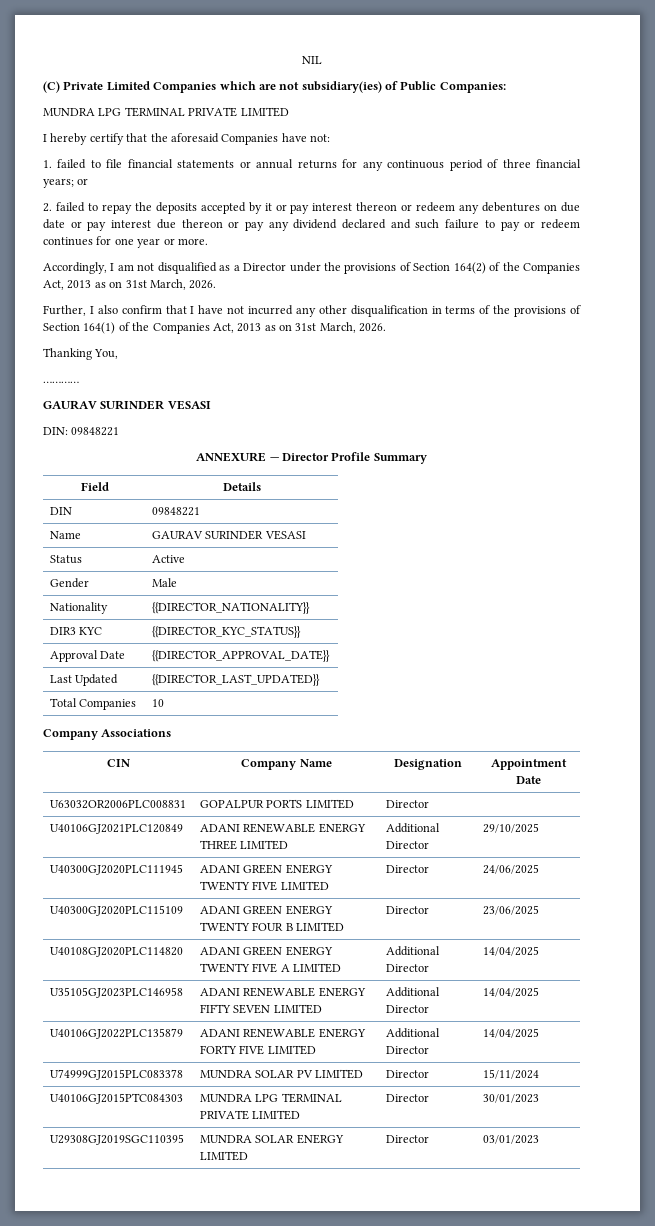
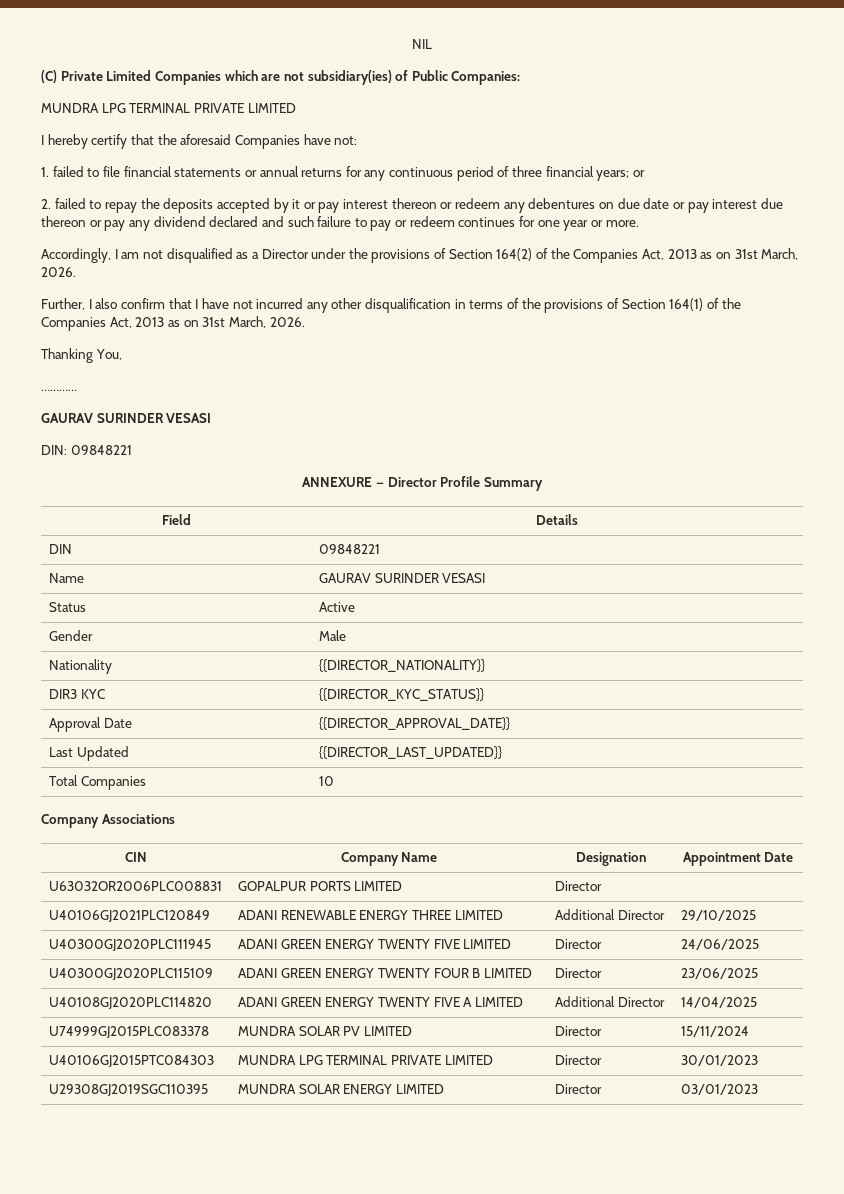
- U35105GJ2023PLC146958 | ADANI RENEWABLE ENERGY FIFTY SEVEN LIMITED | Additional Director | 14/04/2025
- U40106GJ2022PLC135879 | ADANI RENEWABLE ENERGY FORTY FIVE LIMITED | Additional Director | 14/04/2025

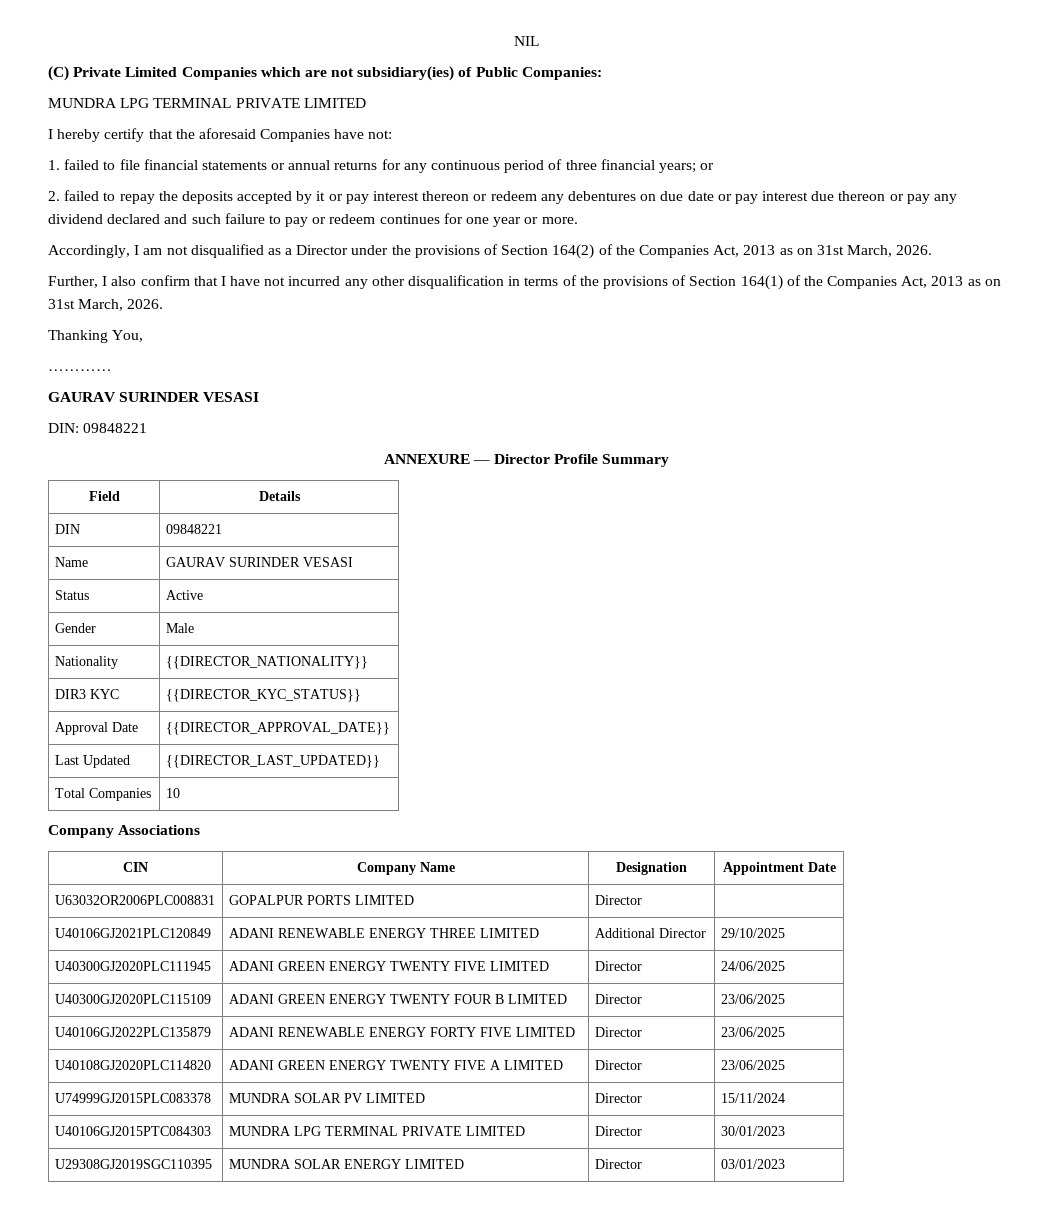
+ U40106GJ2022PLC135879 | ADANI RENEWABLE ENERGY FORTY FIVE LIMITED | Director | 23/06/2025
- U40108GJ2020PLC114820 | ADANI GREEN ENERGY TWENTY FIVE A LIMITED | Additional Director | 14/04/2025
+ U40108GJ2020PLC114820 | ADANI GREEN ENERGY TWENTY FIVE A LIMITED | Director | 23/06/2025

